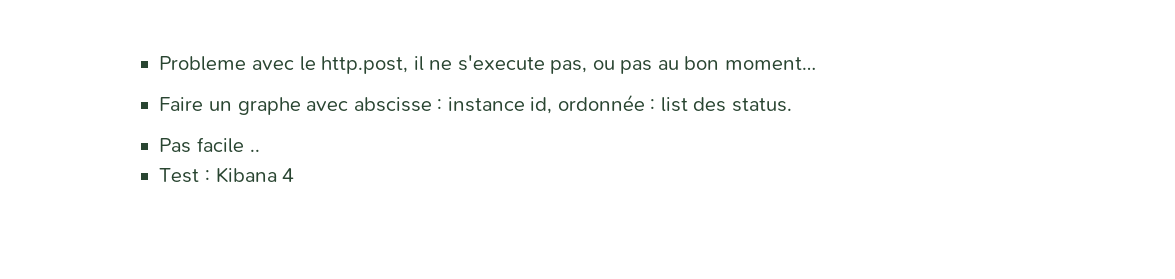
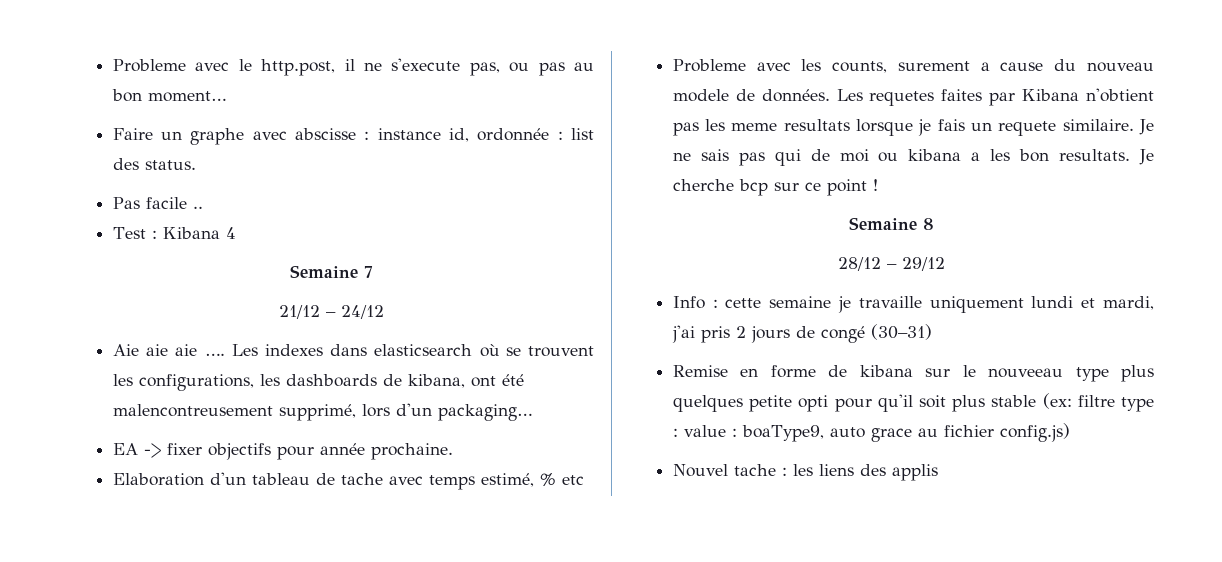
+ Semaine 7
+ 21/12 – 24/12
+ Aie aie aie …. Les indexes dans elasticsearch où se trouvent les configurations, les dashboards de kibana, ont été malencontreusement supprimé, lors d'un packaging…
+ EA -> fixer objectifs pour année prochaine.
+ Elaboration d'un tableau de tache avec temps estimé, % etc
+ Probleme avec les counts, surement a cause du nouveau modele de données. Les requetes faites par Kibana n'obtient pas les meme resultats lorsque je fais un requete similaire. Je ne sais pas qui de moi ou kibana a les bon resultats. Je cherche bcp sur ce point !
+ Semaine 8
+ 28/12 – 29/12
+ Info : cette semaine je travaille uniquement lundi et mardi, j'ai pris 2 jours de congé (30–31)
+ Remise en forme de kibana sur le nouveeau type plus quelques petite opti pour qu'il soit plus stable (ex: filtre type : value : boaType9, auto grace au fichier config.js)
+ Nouvel tache : les liens des applis

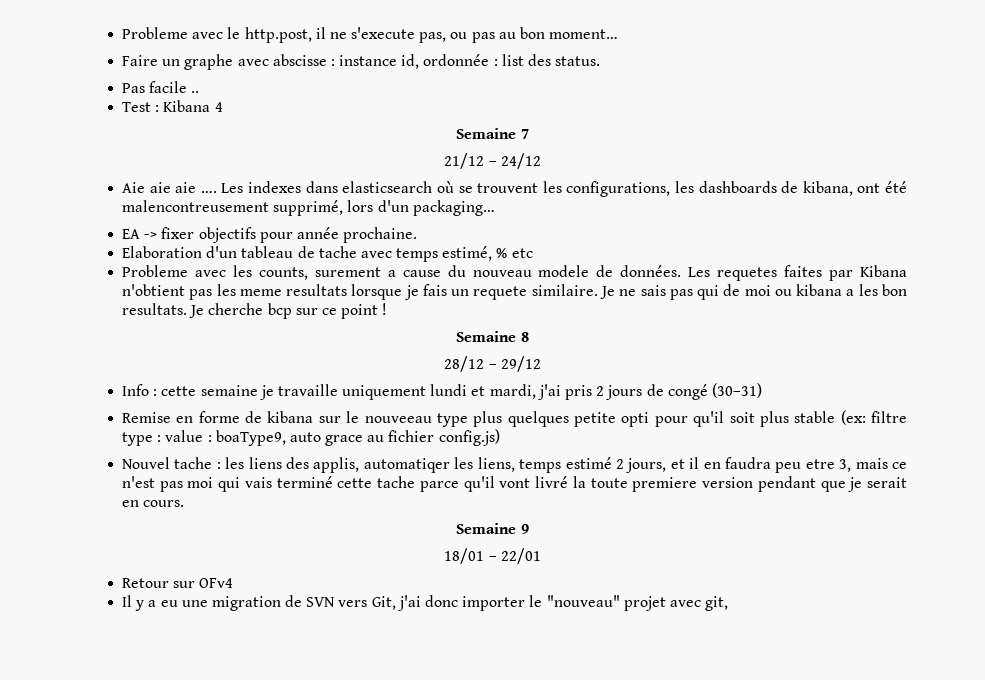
- Nouvel tache : les liens des applis
+ Nouvel tache : les liens des applis, automatiqer les liens, temps estimé 2 jours, et il en faudra peu etre 3, mais ce n'est pas moi qui vais terminé cette tache parce qu'il vont livré la toute premiere version pendant que je serait en cours.
+ Semaine 9
+ 18/01 – 22/01
+ Retour sur OFv4
+ Il y a eu une migration de SVN vers Git, j'ai donc importer le "nouveau" projet avec git,

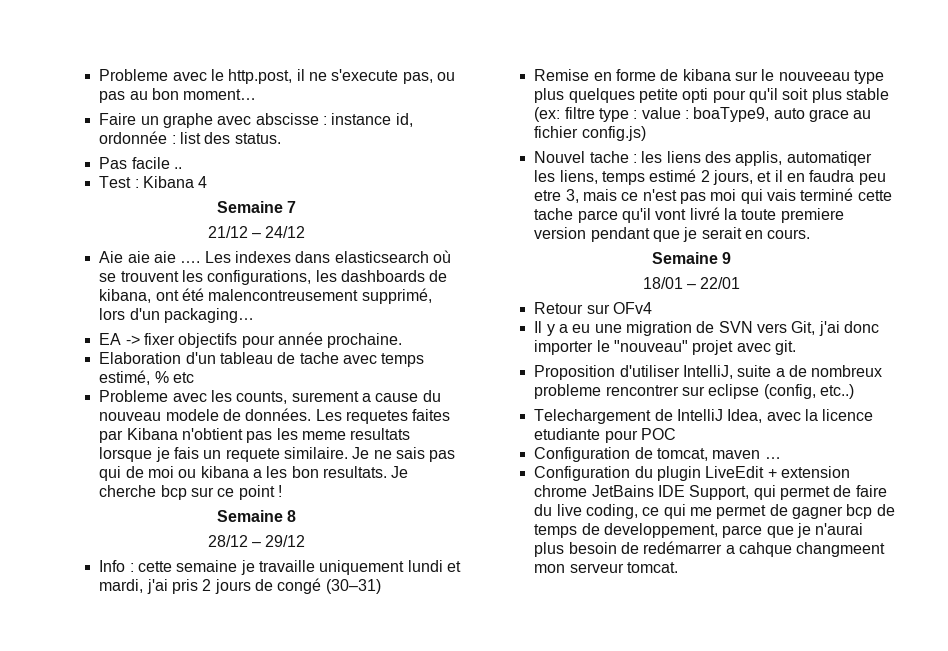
- Il y a eu une migration de SVN vers Git, j'ai donc importer le "nouveau" projet avec git,
+ Il y a eu une migration de SVN vers Git, j'ai donc importer le "nouveau" projet avec git.
+ Proposition d'utiliser IntelliJ, suite a de nombreux probleme rencontrer sur eclipse (config, etc..)
+ Telechargement de IntelliJ Idea, avec la licence etudiante pour POC
+ Configuration de tomcat, maven …
+ Configuration du plugin LiveEdit + extension chrome JetBains IDE Support, qui permet de faire du live coding, ce qui me permet de gagner bcp de temps de developpement, parce que je n'aurai plus besoin de redémarrer a cahque changmeent mon serveur tomcat.

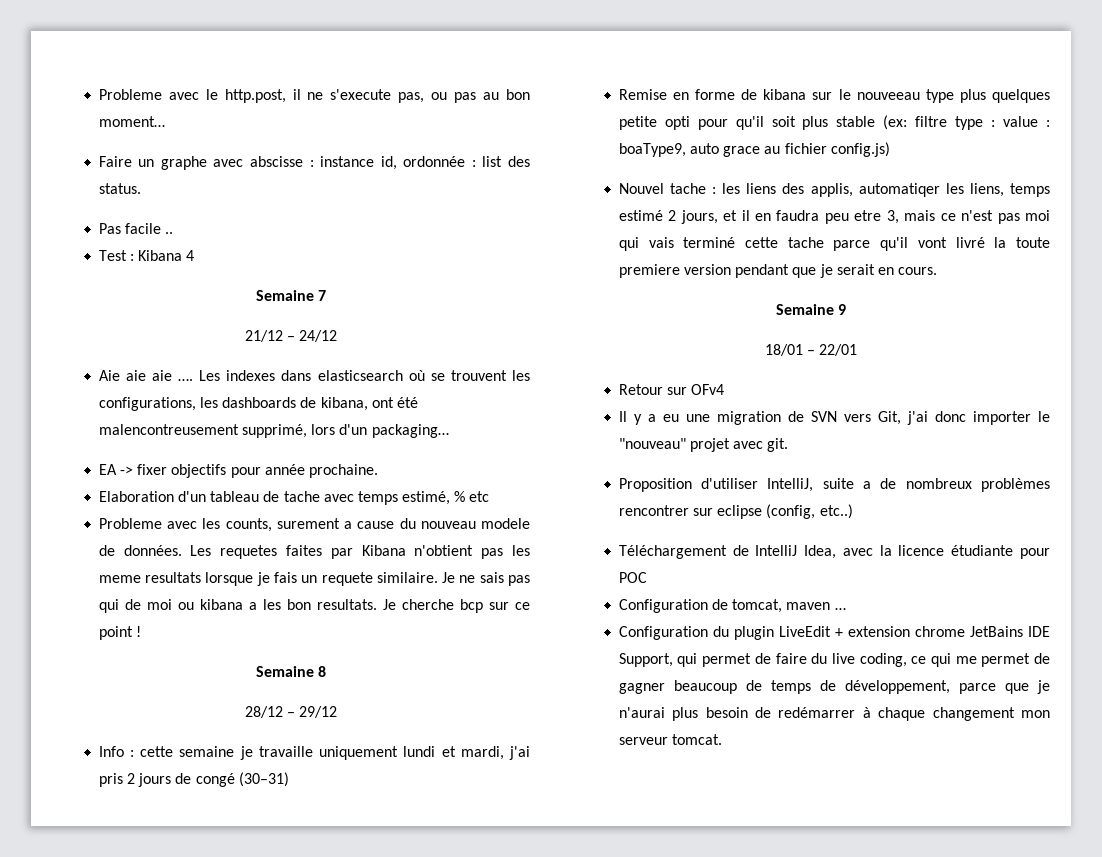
- Proposition d'utiliser IntelliJ, suite a de nombreux probleme rencontrer sur eclipse (config, etc..)
+ Proposition d'utiliser IntelliJ, suite a de nombreux problèmes rencontrer sur eclipse (config, etc..)
- Telechargement de IntelliJ Idea, avec la licence etudiante pour POC
+ Téléchargement de IntelliJ Idea, avec la licence étudiante pour POC
- Configuration du plugin LiveEdit + extension chrome JetBains IDE Support, qui permet de faire du live coding, ce qui me permet de gagner bcp de temps de developpement, parce que je n'aurai plus besoin de redémarrer a cahque changmeent mon serveur tomcat.
+ Configuration du plugin LiveEdit + extension chrome JetBains IDE Support, qui permet de faire du live coding, ce qui me permet de gagner beaucoup de temps de développement, parce que je n'aurai plus besoin de redémarrer à chaque changement mon serveur tomcat.

